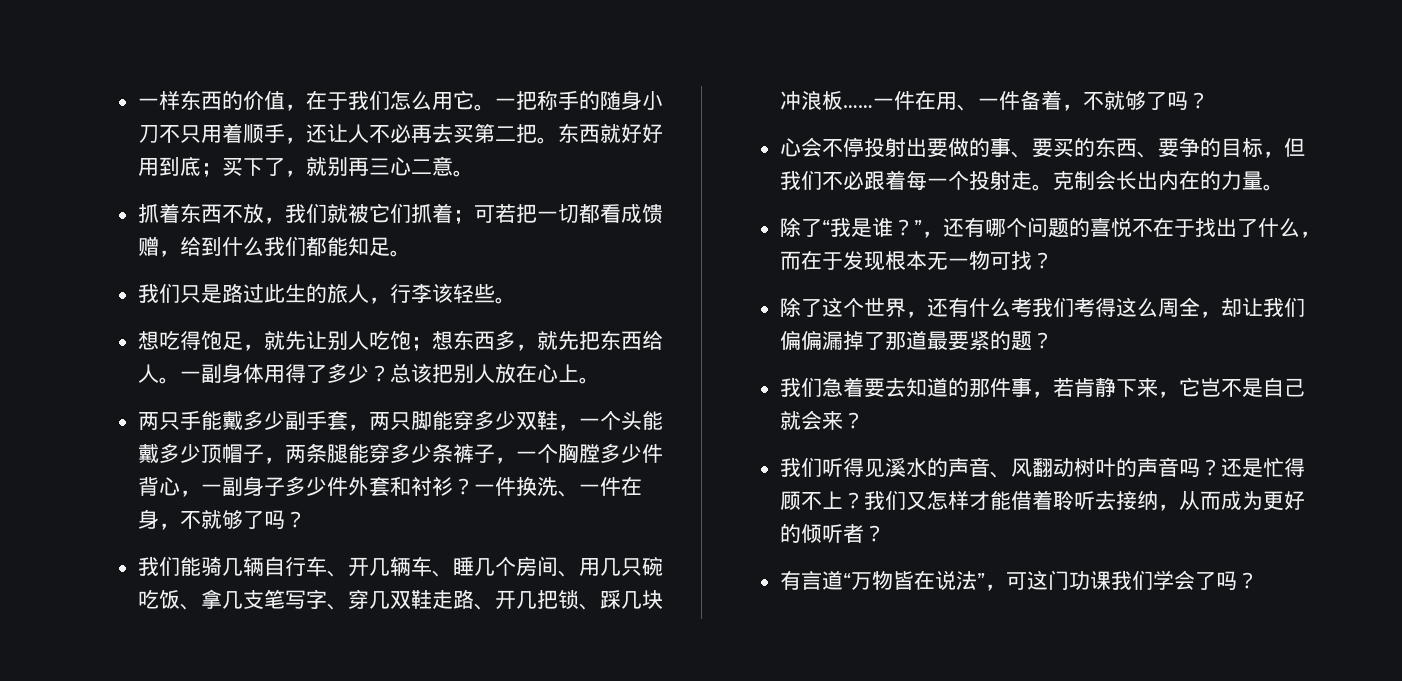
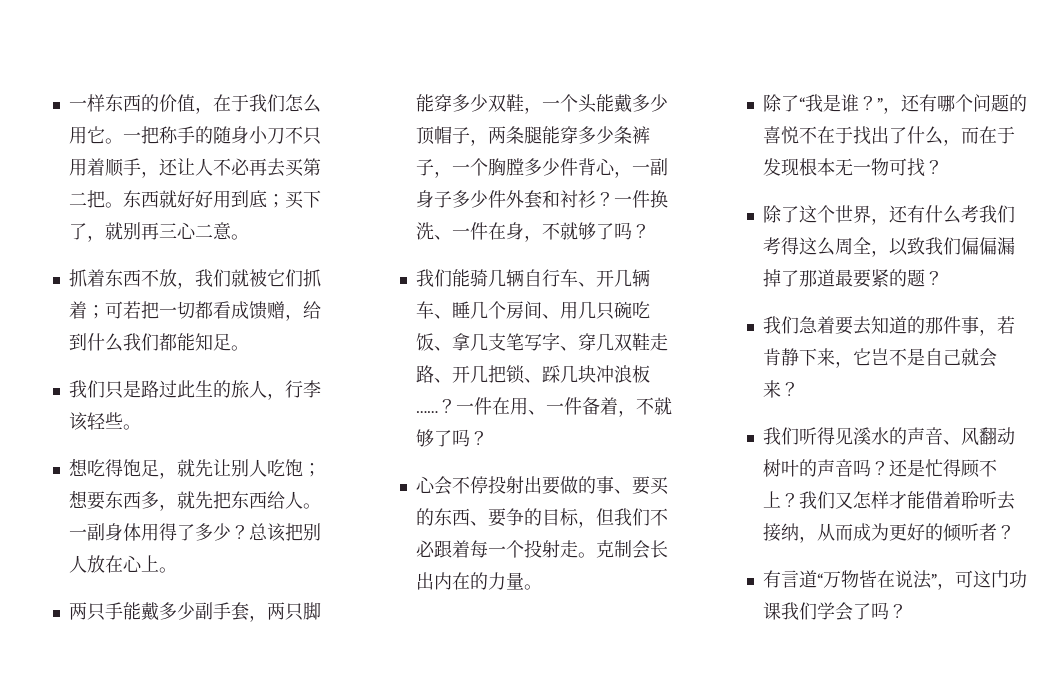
- 想吃得饱足，就先让别人吃饱；想东西多，就先把东西给人。
+ 想吃得饱足，就先让别人吃饱；想要东西多，就先把东西给人。
- 我们能骑几辆自行车、开几辆车、睡几个房间、用几只碗吃饭、拿几支笔写字、穿几双鞋走路、开几把锁、踩几块冲浪板……
+ 我们能骑几辆自行车、开几辆车、睡几个房间、用几只碗吃饭、拿几支笔写字、穿几双鞋走路、开几把锁、踩几块冲浪板……？
- 除了这个世界，还有什么考我们考得这么周全，却让我们偏偏漏掉了那道最要紧的题？
+ 除了这个世界，还有什么考我们考得这么周全，以致我们偏偏漏掉了那道最要紧的题？

